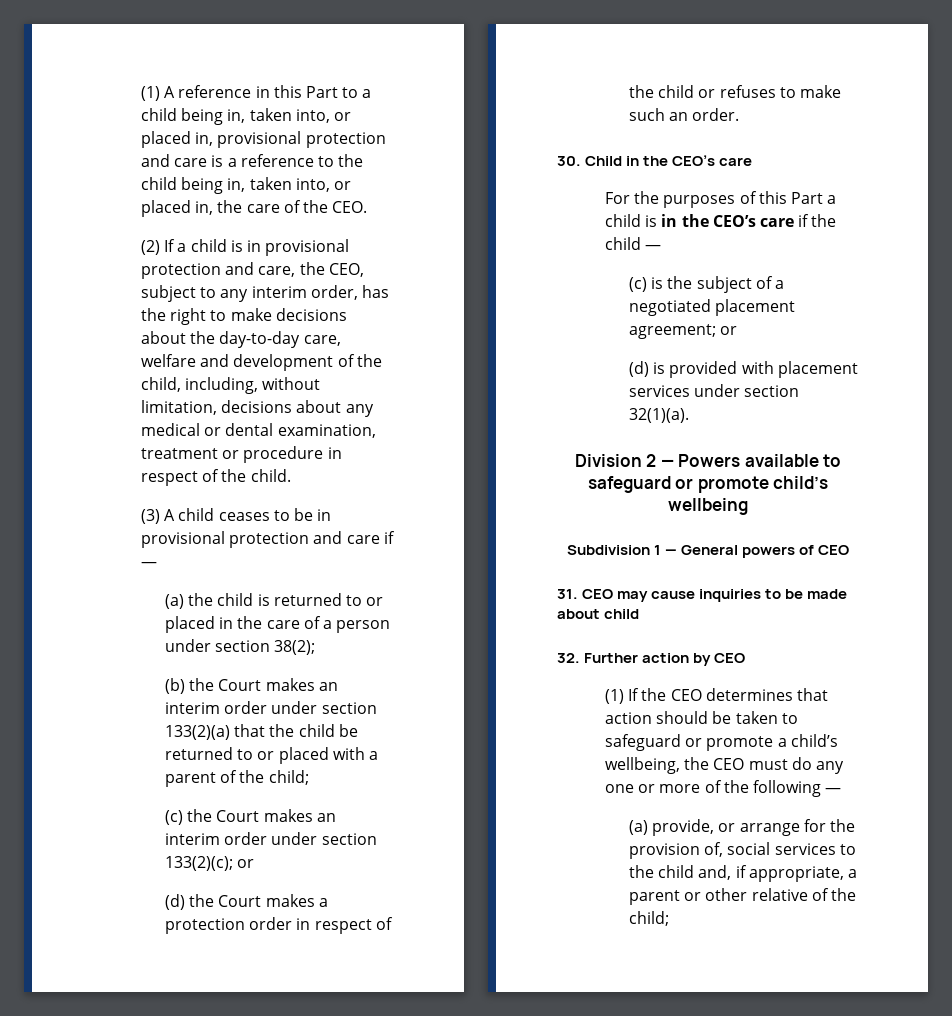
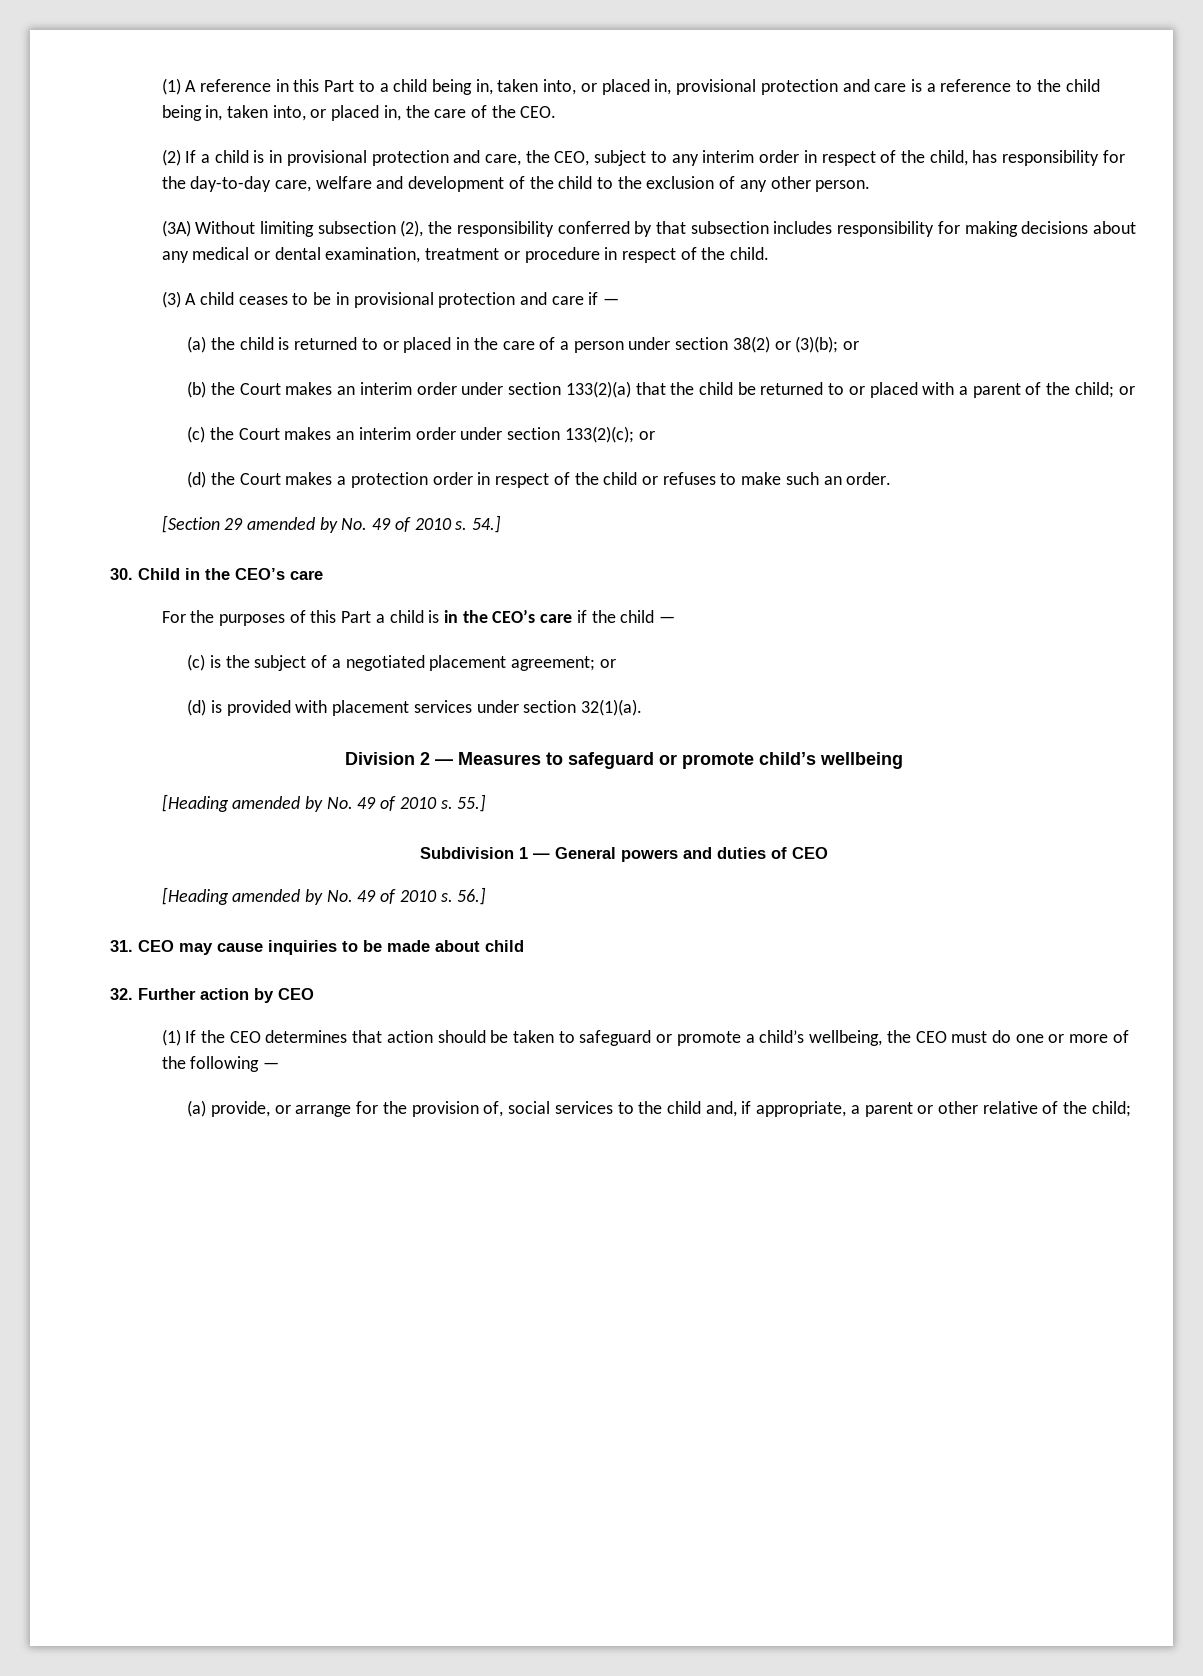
- (2) If a child is in provisional protection and care, the CEO, subject to any interim order, has the right to make decisions about the day-to-day care, welfare and development of the child, including, without limitation, decisions about any medical or dental examination, treatment or procedure in respect of the child.
+ (2) If a child is in provisional protection and care, the CEO, subject to any interim order in respect of the child, has responsibility for the day-to-day care, welfare and development of the child to the exclusion of any other person.
+ (3A) Without limiting subsection (2), the responsibility conferred by that subsection includes responsibility for making decisions about any medical or dental examination, treatment or procedure in respect of the child.
- (a) the child is returned to or placed in the care of a person under section 38(2);
+ (a) the child is returned to or placed in the care of a person under section 38(2) or (3)(b); or
- (b) the Court makes an interim order under section 133(2)(a) that the child be returned to or placed with a parent of the child;
+ (b) the Court makes an interim order under section 133(2)(a) that the child be returned to or placed with a parent of the child; or
+ [Section 29 amended by No. 49 of 2010 s. 54.]
- Division 2 — Powers available to safeguard or promote child’s wellbeing
+ Division 2 — Measures to safeguard or promote child’s wellbeing
+ [Heading amended by No. 49 of 2010 s. 55.]
- Subdivision 1 — General powers of CEO
+ Subdivision 1 — General powers and duties of CEO
+ [Heading amended by No. 49 of 2010 s. 56.]
- (1) If the CEO determines that action should be taken to safeguard or promote a child’s wellbeing, the CEO must do any one or more of the following —
+ (1) If the CEO determines that action should be taken to safeguard or promote a child’s wellbeing, the CEO must do one or more of the following —

